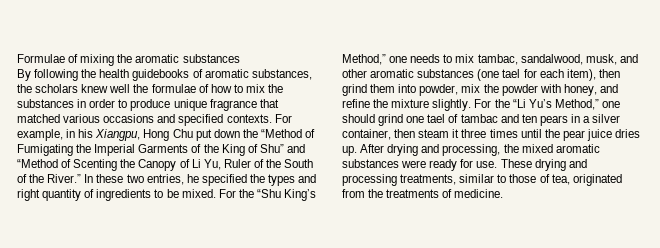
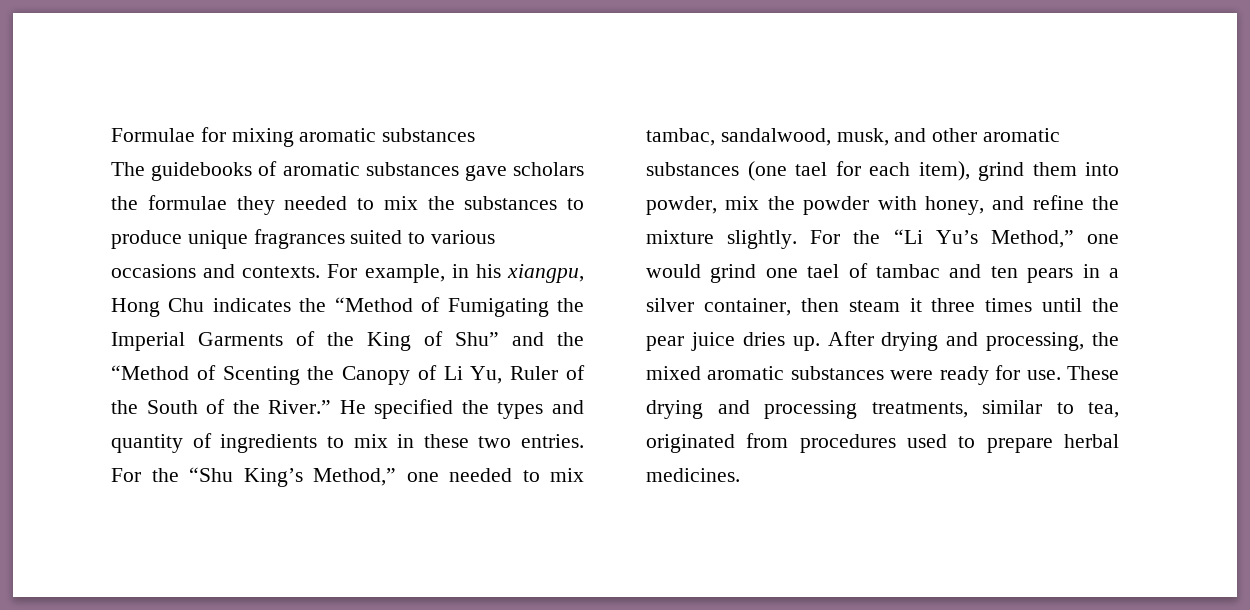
- Formulae of mixing the aromatic substances
+ Formulae for mixing aromatic substances
- By following the health guidebooks of aromatic substances, the scholars knew well the formulae of how to mix the substances in order to produce unique fragrance that matched various occasions and specified contexts.
+ The guidebooks of aromatic substances gave scholars the formulae they needed to mix the substances to produce unique fragrances suited to various occasions and contexts.
- For example, in his Xiangpu, Hong Chu put down the “Method of Fumigating the Imperial Garments of the King of Shu” and “Method of Scenting the Canopy of Li Yu, Ruler of the South of the River.”
+ For example, in his xiangpu, Hong Chu indicates the “Method of Fumigating the Imperial Garments of the King of Shu” and the “Method of Scenting the Canopy of Li Yu, Ruler of the South of the River.”
- In these two entries, he specified the types and right quantity of ingredients to be mixed.
+ He specified the types and quantity of ingredients to mix in these two entries.
- For the “Shu King’s Method,” one needs to mix tambac, sandalwood, musk, and other aromatic substances (one tael for each item), then grind them into powder, mix the powder with honey, and refine the mixture slightly.
+ For the “Shu King’s Method,” one needed to mix tambac, sandalwood, musk, and other aromatic substances (one tael for each item), grind them into powder, mix the powder with honey, and refine the mixture slightly.
- For the “Li Yu’s Method,” one should grind one tael of tambac and ten pears in a silver container, then steam it three times until the pear juice dries up.
+ For the “Li Yu’s Method,” one would grind one tael of tambac and ten pears in a silver container, then steam it three times until the pear juice dries up.
- These drying and processing treatments, similar to those of tea, originated from the treatments of medicine.
+ These drying and processing treatments, similar to tea, originated from procedures used to prepare herbal medicines.

